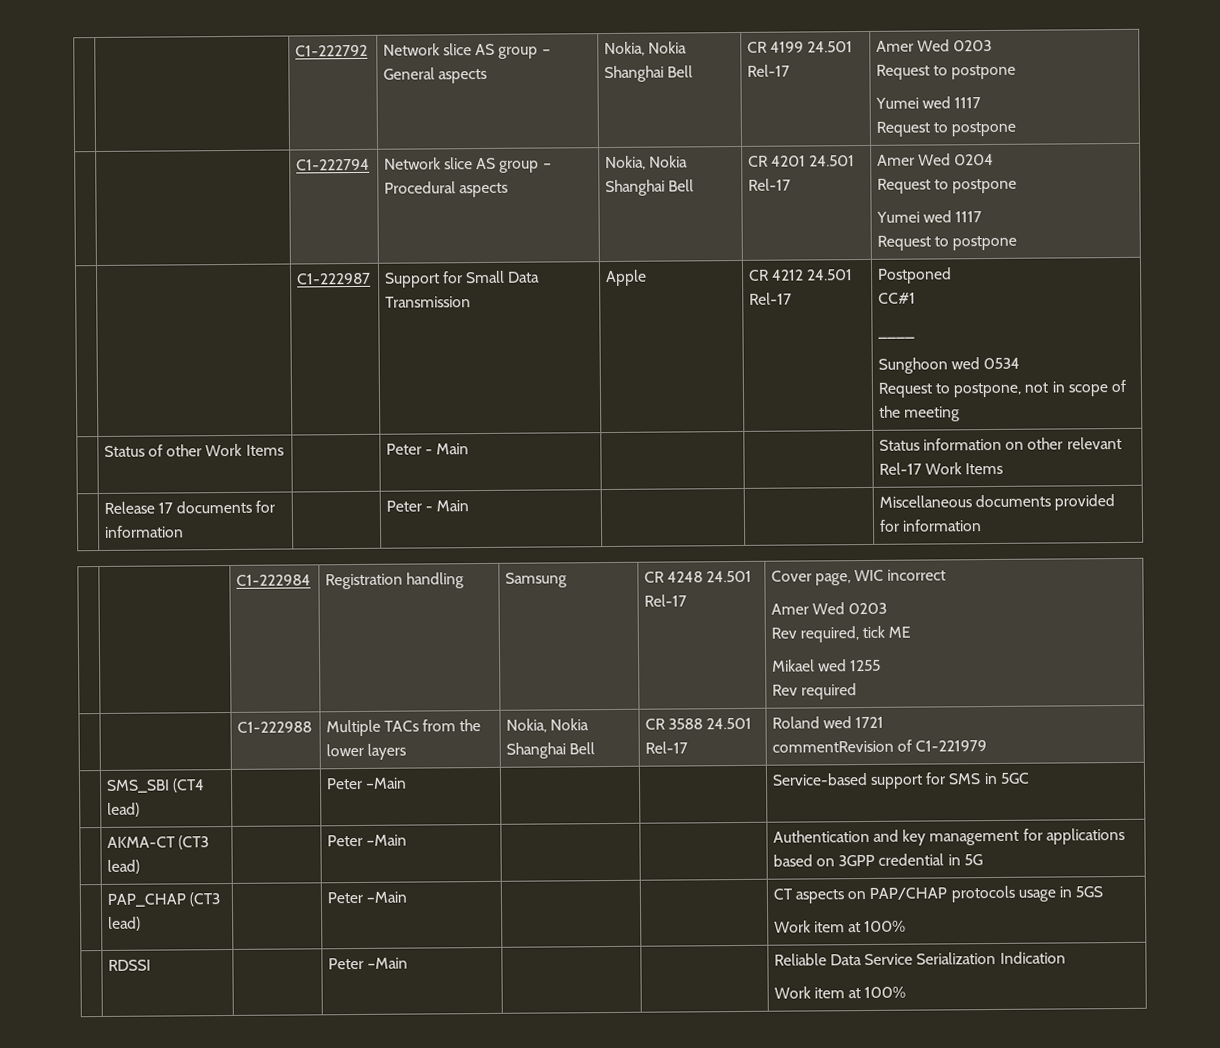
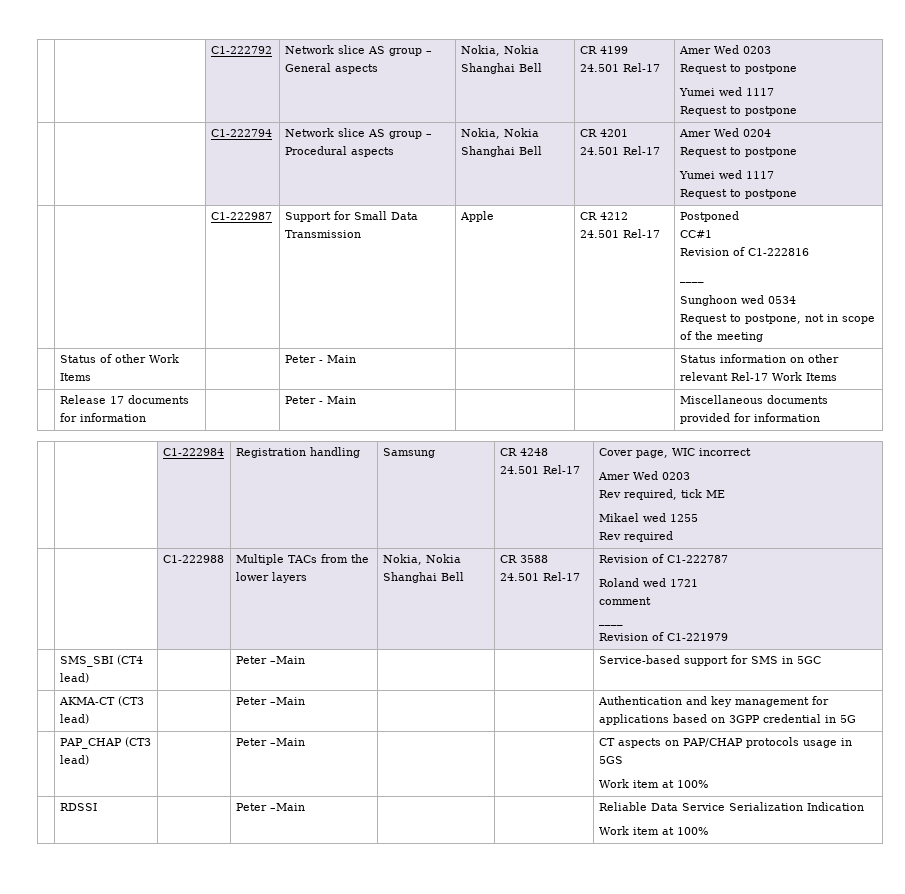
  | | C1-222987 | Support for Small Data Transmission | Apple | CR 4212 24.501 Rel-17 | Postponed
  CC#1
+ Revision of C1-222816
- | | C1-222988 | Multiple TACs from the lower layers | Nokia, Nokia Shanghai Bell | CR 3588 24.501 Rel-17 | Roland wed 1721
- commentRevision of C1-221979
+ | | C1-222988 | Multiple TACs from the lower layers | Nokia, Nokia Shanghai Bell | CR 3588 24.501 Rel-17 | Revision of C1-222787
+ Roland wed 1721
+ comment
+ ____
+ Revision of C1-221979

